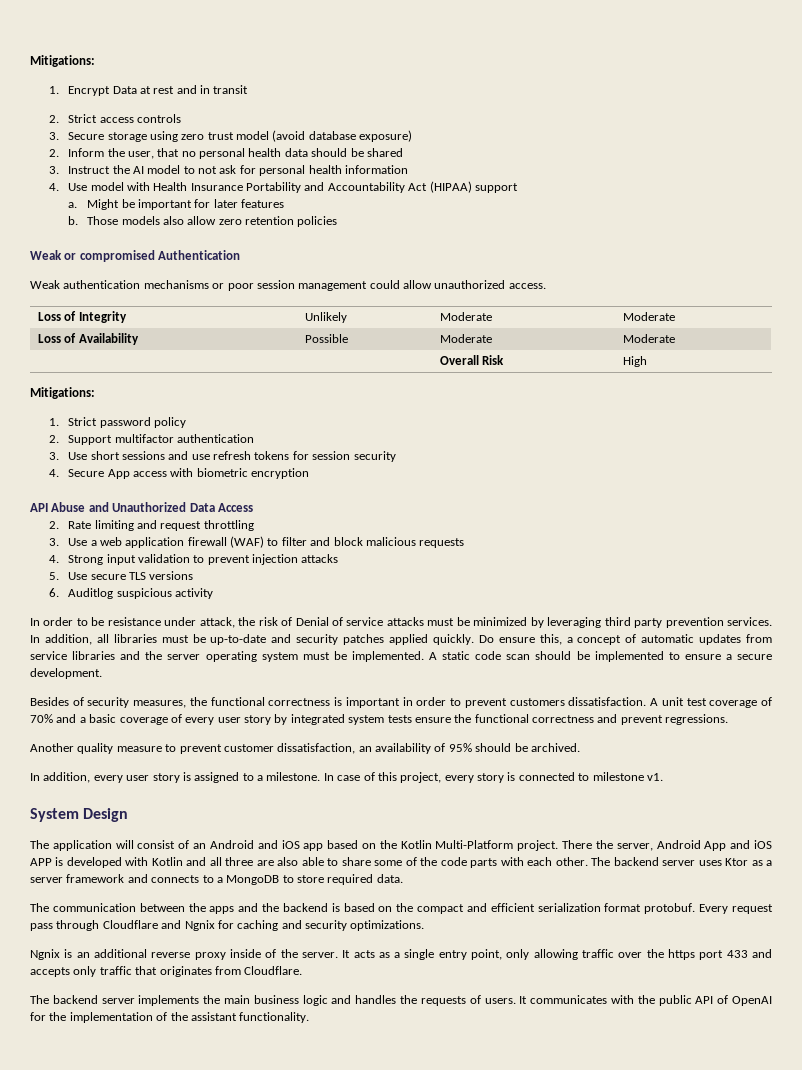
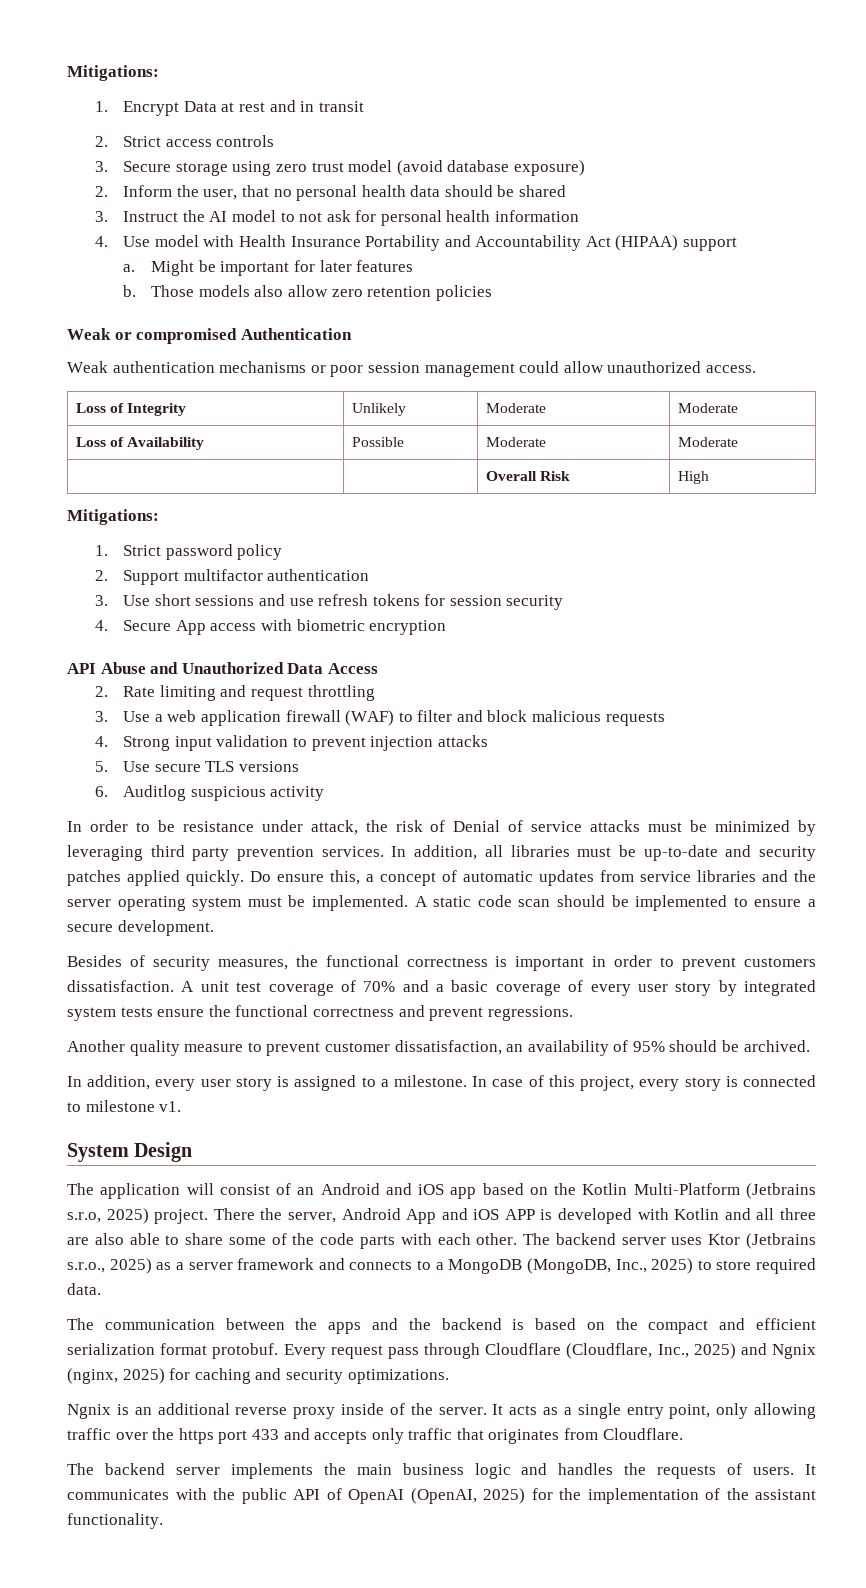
- The application will consist of an Android and iOS app based on the Kotlin Multi-Platform project.
+ The application will consist of an Android and iOS app based on the Kotlin Multi-Platform (Jetbrains s.r.o, 2025) project.
- The backend server uses Ktor as a server framework and connects to a MongoDB to store required data.
+ The backend server uses Ktor (Jetbrains s.r.o., 2025) as a server framework and connects to a MongoDB (MongoDB, Inc., 2025) to store required data.
- Every request pass through Cloudflare and Ngnix for caching and security optimizations.
+ Every request pass through Cloudflare (Cloudflare, Inc., 2025) and Ngnix (nginx, 2025) for caching and security optimizations.
- It communicates with the public API of OpenAI for the implementation of the assistant functionality.
+ It communicates with the public API of OpenAI (OpenAI, 2025) for the implementation of the assistant functionality.

